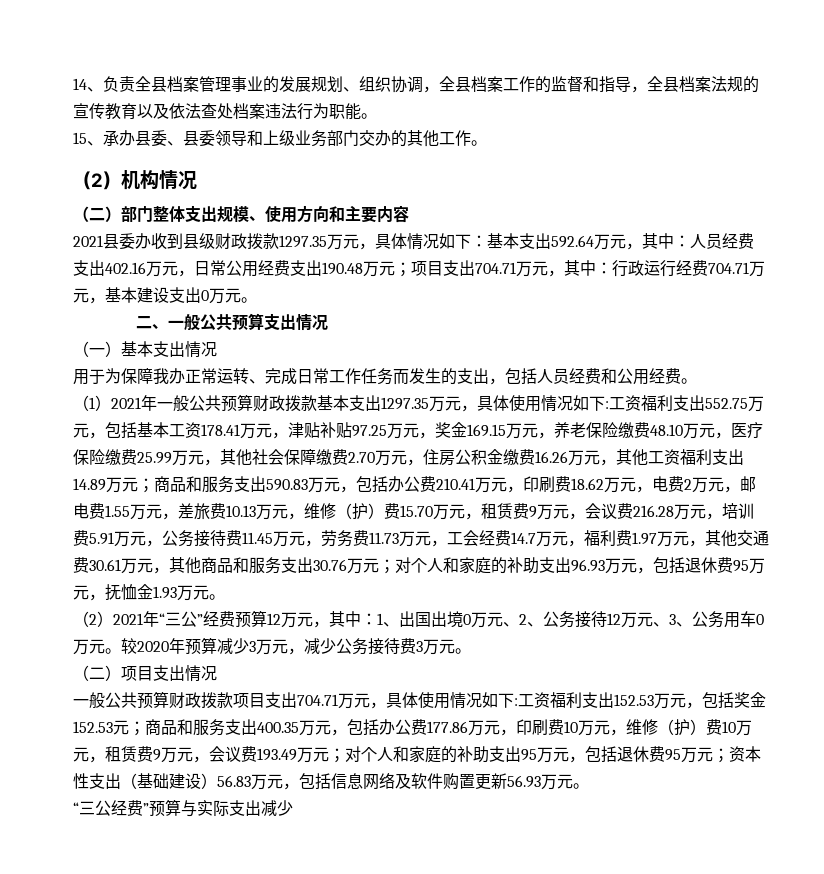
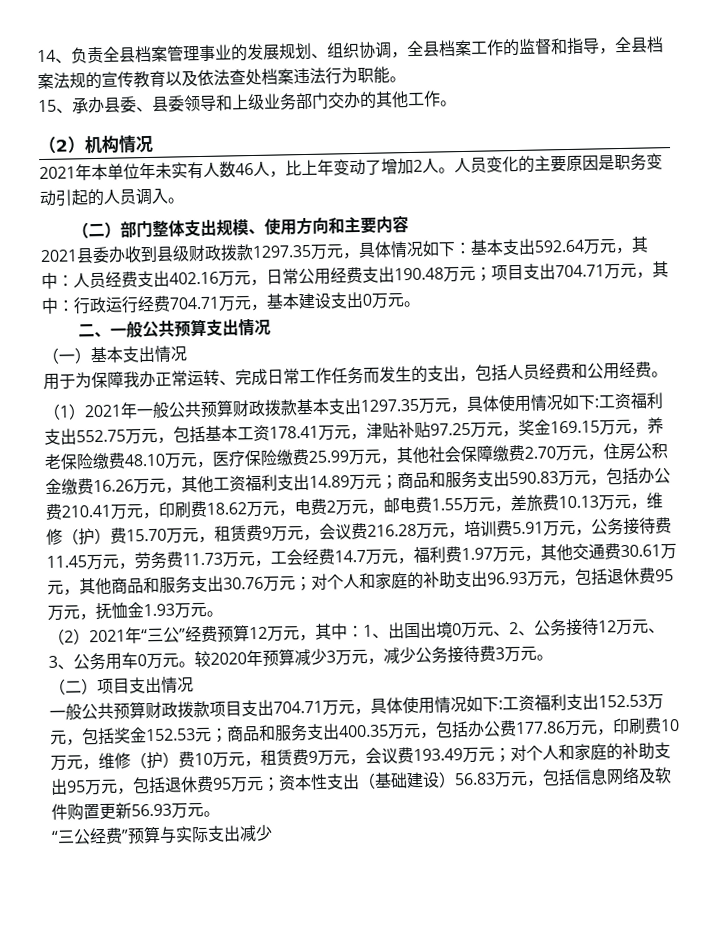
+ 2021年本单位年未实有人数46人，比上年变动了增加2人。人员变化的主要原因是职务变动引起的人员调入。

